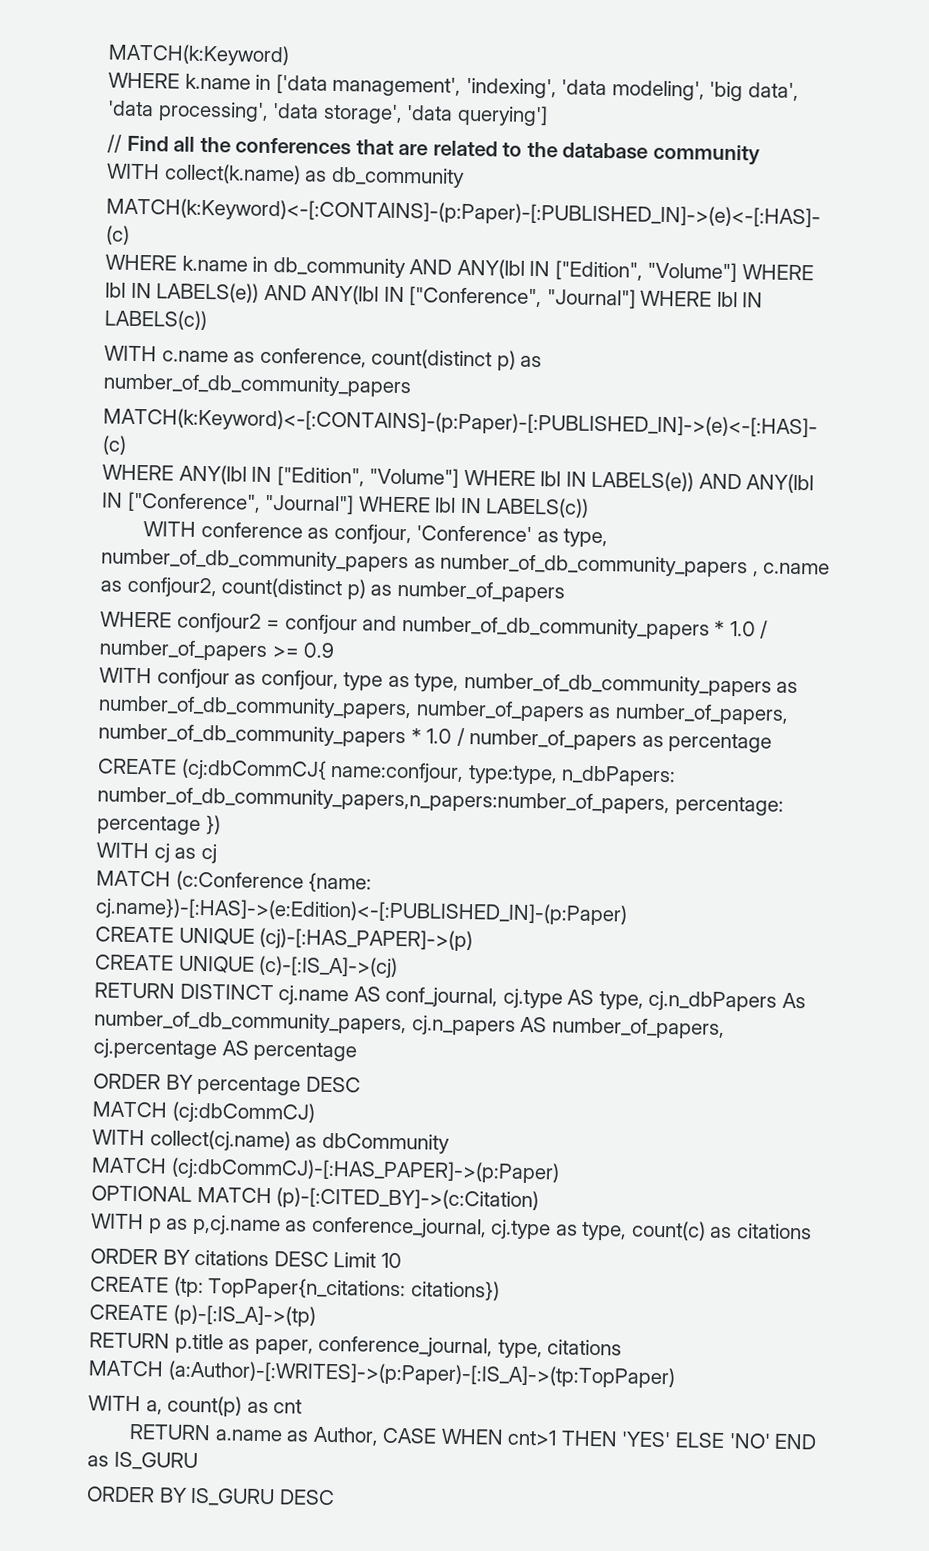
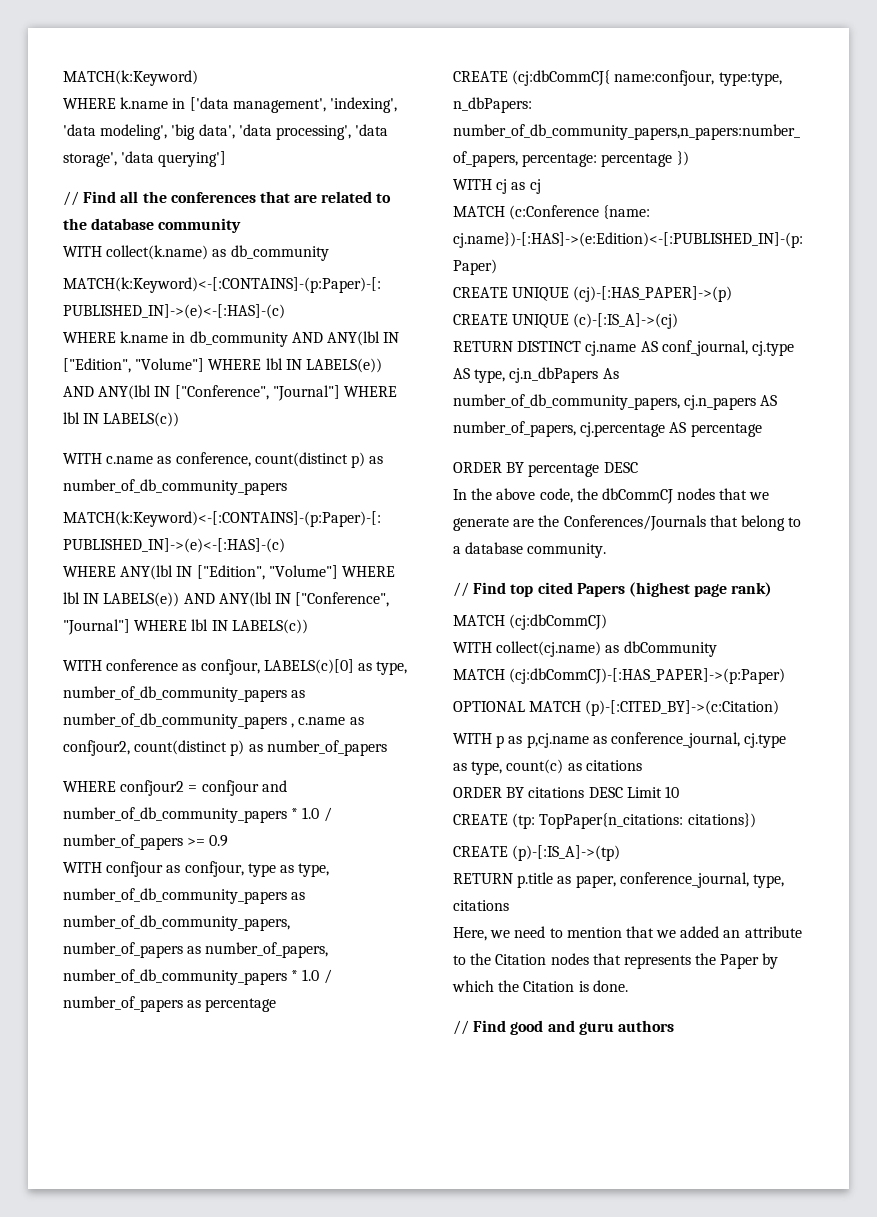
- WITH conference as confjour, 'Conference' as type, number_of_db_community_papers as number_of_db_community_papers , c.name as confjour2, count(distinct p) as number_of_papers
+ WITH conference as confjour, LABELS(c)[0] as type, number_of_db_community_papers as number_of_db_community_papers , c.name as confjour2, count(distinct p) as number_of_papers
+ In the above code, the dbCommCJ nodes that we generate are the Conferences/Journals that belong to a database community.
+ // Find top cited Papers (highest page rank)
- MATCH (a:Author)-[:WRITES]->(p:Paper)-[:IS_A]->(tp:TopPaper)
- WITH a, count(p) as cnt
- RETURN a.name as Author, CASE WHEN cnt>1 THEN 'YES' ELSE 'NO' END as IS_GURU
- ORDER BY IS_GURU DESC
+ Here, we need to mention that we added an attribute to the Citation nodes that represents the Paper by which the Citation is done.
+ // Find good and guru authors

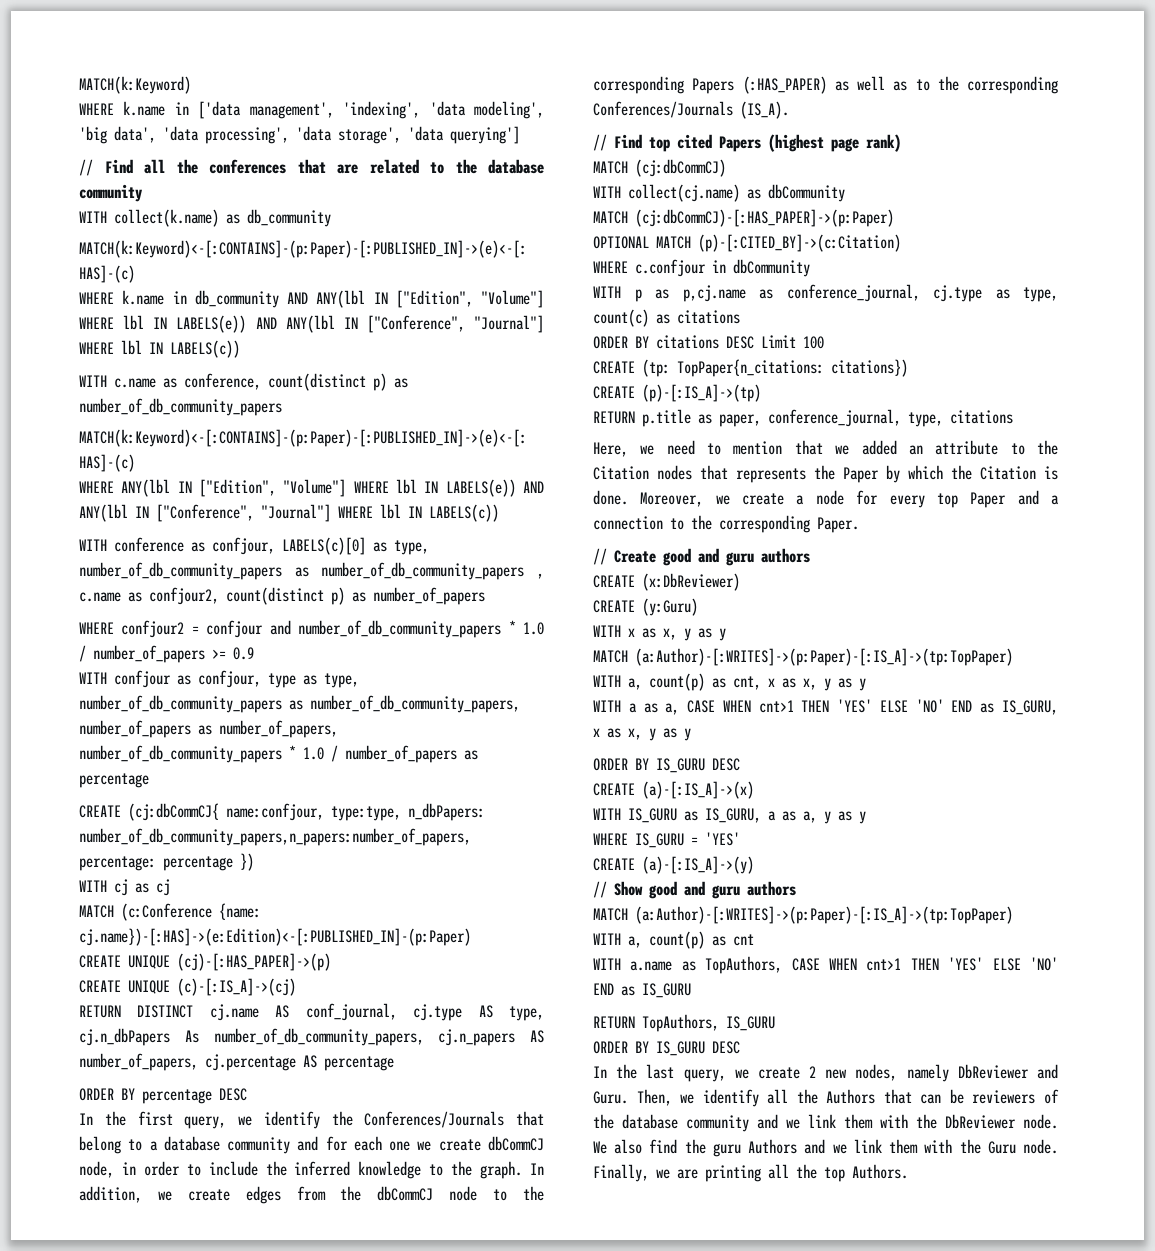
- In the above code, the dbCommCJ nodes that we generate are the Conferences/Journals that belong to a database community.
+ In the first query, we identify the Conferences/Journals that belong to a database community and for each one we create dbCommCJ node, in order to include the inferred knowledge to the graph. In addition, we create edges from the dbCommCJ node to the corresponding Papers (:HAS_PAPER) as well as to the corresponding Conferences/Journals (IS_A).
+ WHERE c.confjour in dbCommunity
- ORDER BY citations DESC Limit 10
+ ORDER BY citations DESC Limit 100
- Here, we need to mention that we added an attribute to the Citation nodes that represents the Paper by which the Citation is done.
- // Find good and guru authors
+ Here, we need to mention that we added an attribute to the Citation nodes that represents the Paper by which the Citation is done. Moreover, we create a node for every top Paper and a connection to the corresponding Paper.
+ // Create good and guru authors
+ CREATE (x:DbReviewer)
+ CREATE (y:Guru)
+ WITH x as x, y as y
+ MATCH (a:Author)-[:WRITES]->(p:Paper)-[:IS_A]->(tp:TopPaper)
+ WITH a, count(p) as cnt, x as x, y as y
+ WITH a as a, CASE WHEN cnt>1 THEN 'YES' ELSE 'NO' END as IS_GURU, x as x, y as y
+ ORDER BY IS_GURU DESC
+ CREATE (a)-[:IS_A]->(x)
+ WITH IS_GURU as IS_GURU, a as a, y as y
+ WHERE IS_GURU = 'YES'
+ CREATE (a)-[:IS_A]->(y)
+ // Show good and guru authors
+ MATCH (a:Author)-[:WRITES]->(p:Paper)-[:IS_A]->(tp:TopPaper)
+ WITH a, count(p) as cnt
+ WITH a.name as TopAuthors, CASE WHEN cnt>1 THEN 'YES' ELSE 'NO' END as IS_GURU
+ RETURN TopAuthors, IS_GURU
+ ORDER BY IS_GURU DESC
+ In the last query, we create 2 new nodes, namely DbReviewer and Guru. Then, we identify all the Authors that can be reviewers of the database community and we link them with the DbReviewer node. We also find the guru Authors and we link them with the Guru node. Finally, we are printing all the top Authors.

